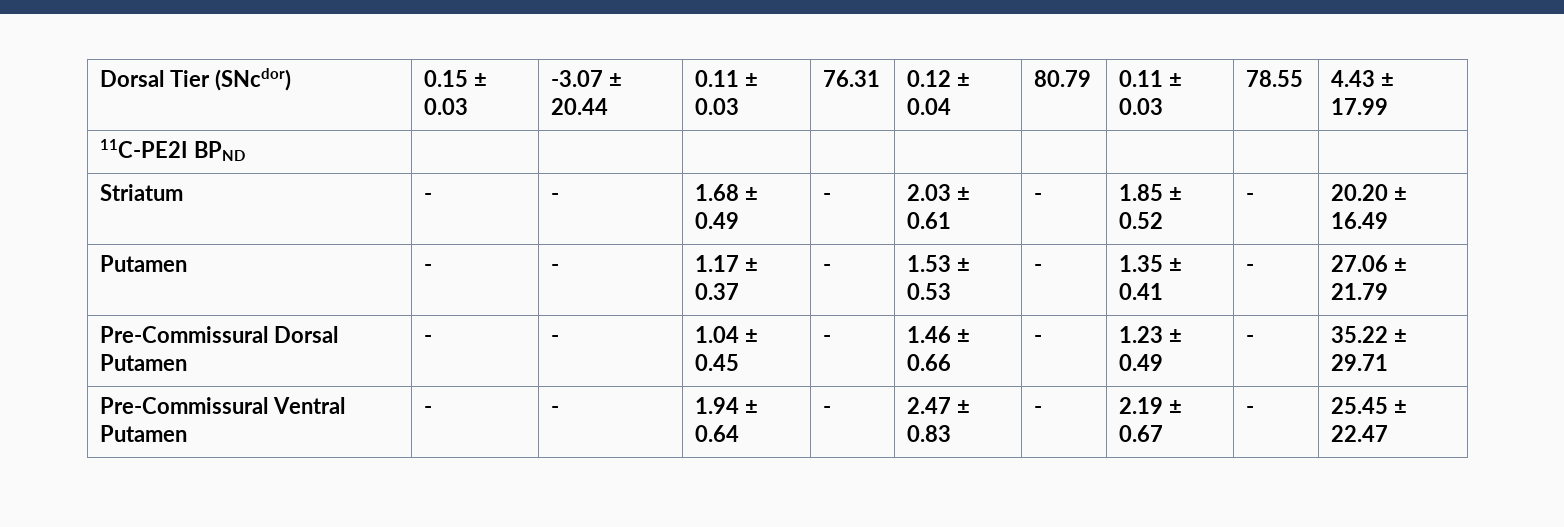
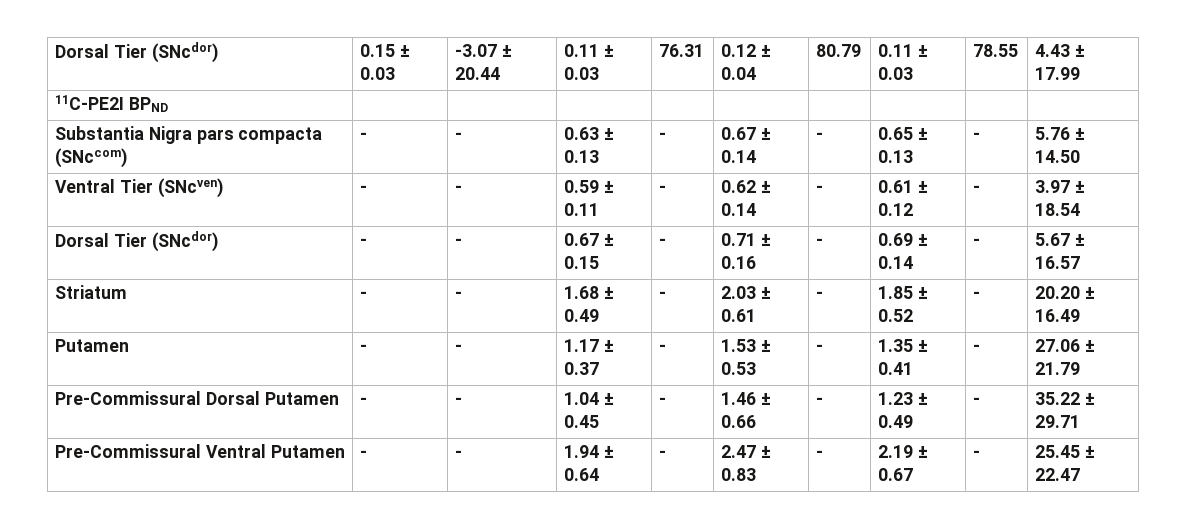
+ Substantia Nigra pars compacta (SNccom) | - | - | 0.63 ± 0.13 | - | 0.67 ± 0.14 | - | 0.65 ± 0.13 | - | 5.76 ± 14.50
+ Ventral Tier (SNcven) | - | - | 0.59 ± 0.11 | - | 0.62 ± 0.14 | - | 0.61 ± 0.12 | - | 3.97 ± 18.54
+ Dorsal Tier (SNcdor) | - | - | 0.67 ± 0.15 | - | 0.71 ± 0.16 | - | 0.69 ± 0.14 | - | 5.67 ± 16.57

